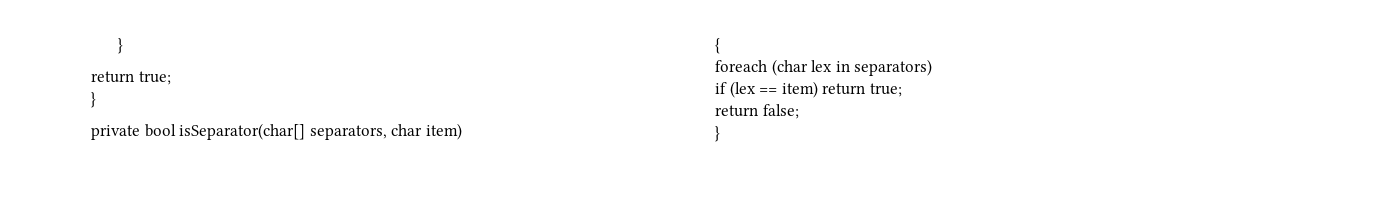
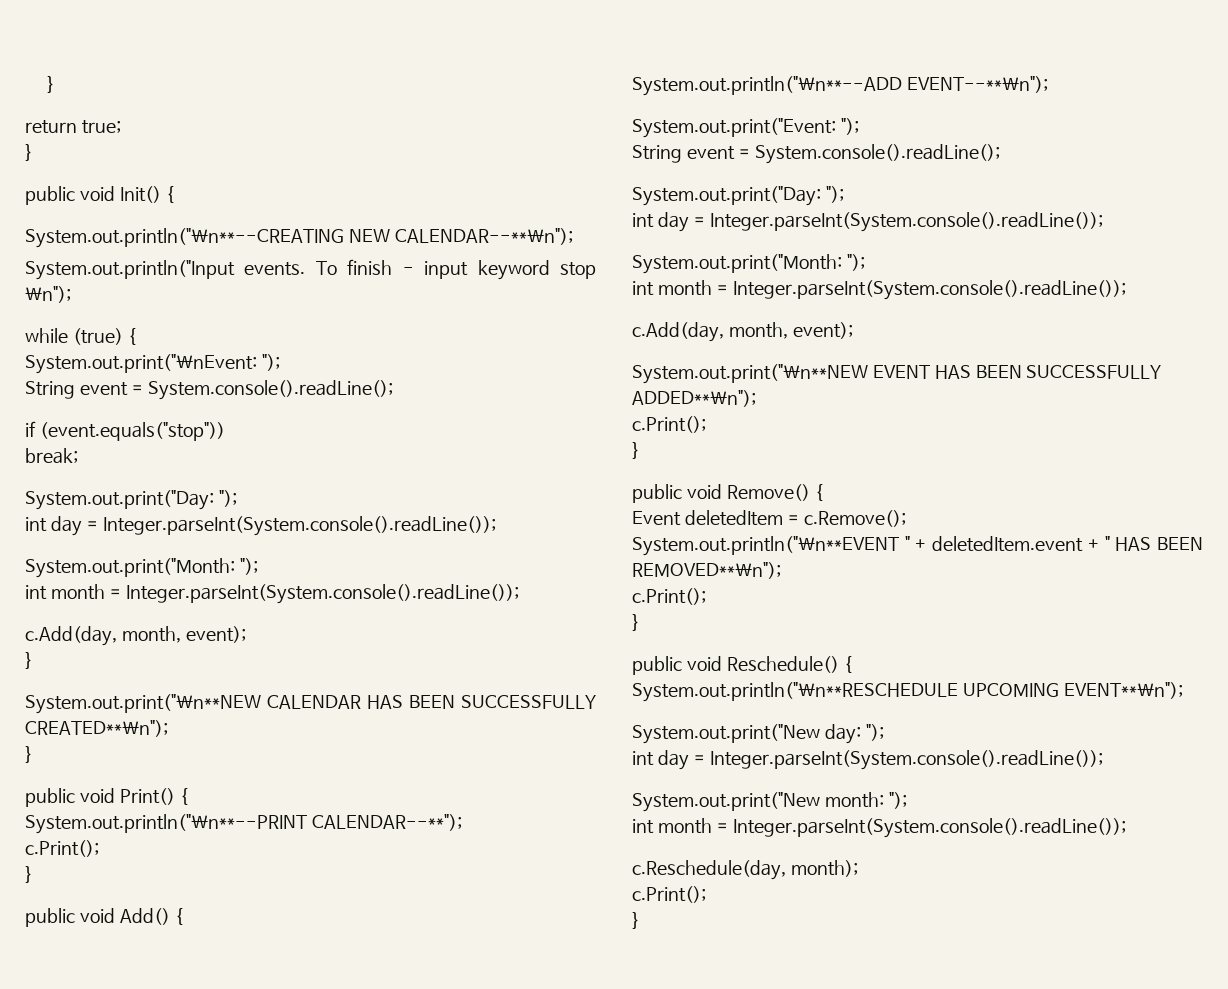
- private bool isSeparator(char[] separators, char item)
- {
- foreach (char lex in separators)
- if (lex == item) return true;
- return false;
+ public void Init() {
+ System.out.println("\n**--CREATING NEW CALENDAR--**\n");
+ System.out.println("Input events. To finish - input keyword stop \n");
+ while (true) {
+ System.out.print("\nEvent: ");
+ String event = System.console().readLine();
+ if (event.equals("stop"))
+ break;
+ System.out.print("Day: ");
+ int day = Integer.parseInt(System.console().readLine());
+ System.out.print("Month: ");
+ int month = Integer.parseInt(System.console().readLine());
+ c.Add(day, month, event);
+ }
+ System.out.print("\n**NEW CALENDAR HAS BEEN SUCCESSFULLY CREATED**\n");
+ }
+ public void Print() {
+ System.out.println("\n**--PRINT CALENDAR--**");
+ c.Print();
+ }
+ public void Add() {
+ System.out.println("\n**--ADD EVENT--**\n");
+ System.out.print("Event: ");
+ String event = System.console().readLine();
+ System.out.print("Day: ");
+ int day = Integer.parseInt(System.console().readLine());
+ System.out.print("Month: ");
+ int month = Integer.parseInt(System.console().readLine());
+ c.Add(day, month, event);
+ System.out.print("\n**NEW EVENT HAS BEEN SUCCESSFULLY ADDED**\n");
+ c.Print();
+ }
+ public void Remove() {
+ Event deletedItem = c.Remove();
+ System.out.println("\n**EVENT " + deletedItem.event + " HAS BEEN REMOVED**\n");
+ c.Print();
+ }
+ public void Reschedule() {
+ System.out.println("\n**RESCHEDULE UPCOMING EVENT**\n");
+ System.out.print("New day: ");
+ int day = Integer.parseInt(System.console().readLine());
+ System.out.print("New month: ");
+ int month = Integer.parseInt(System.console().readLine());
+ c.Reschedule(day, month);
+ c.Print();

